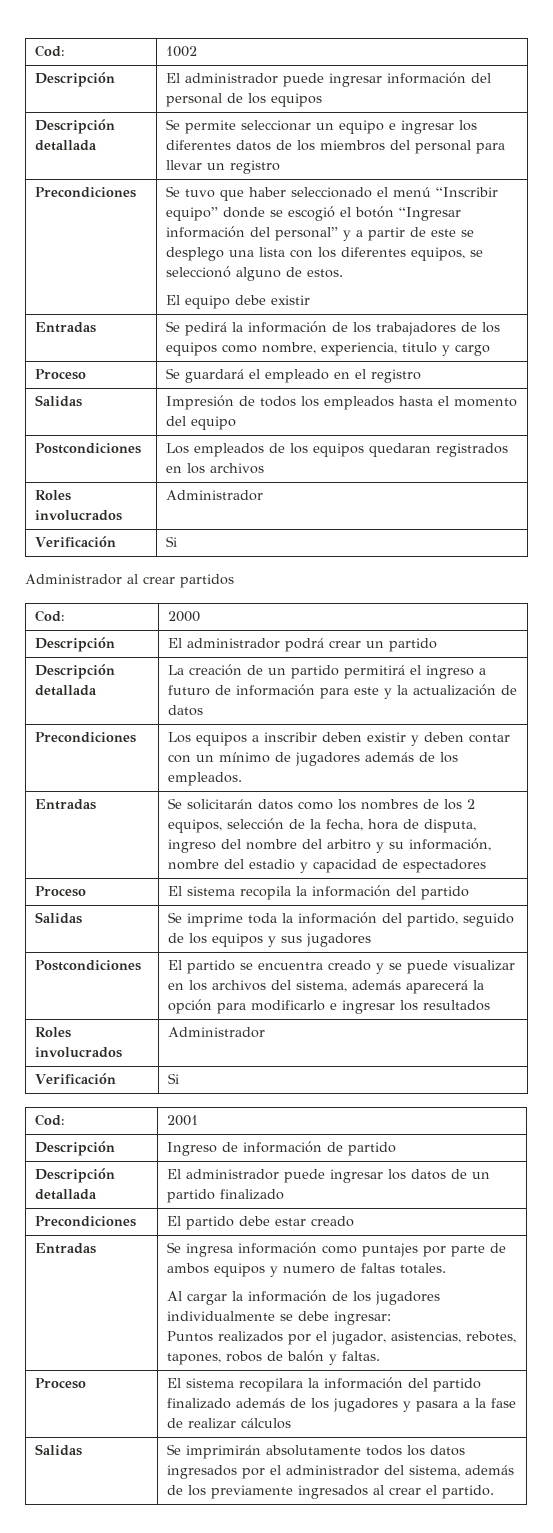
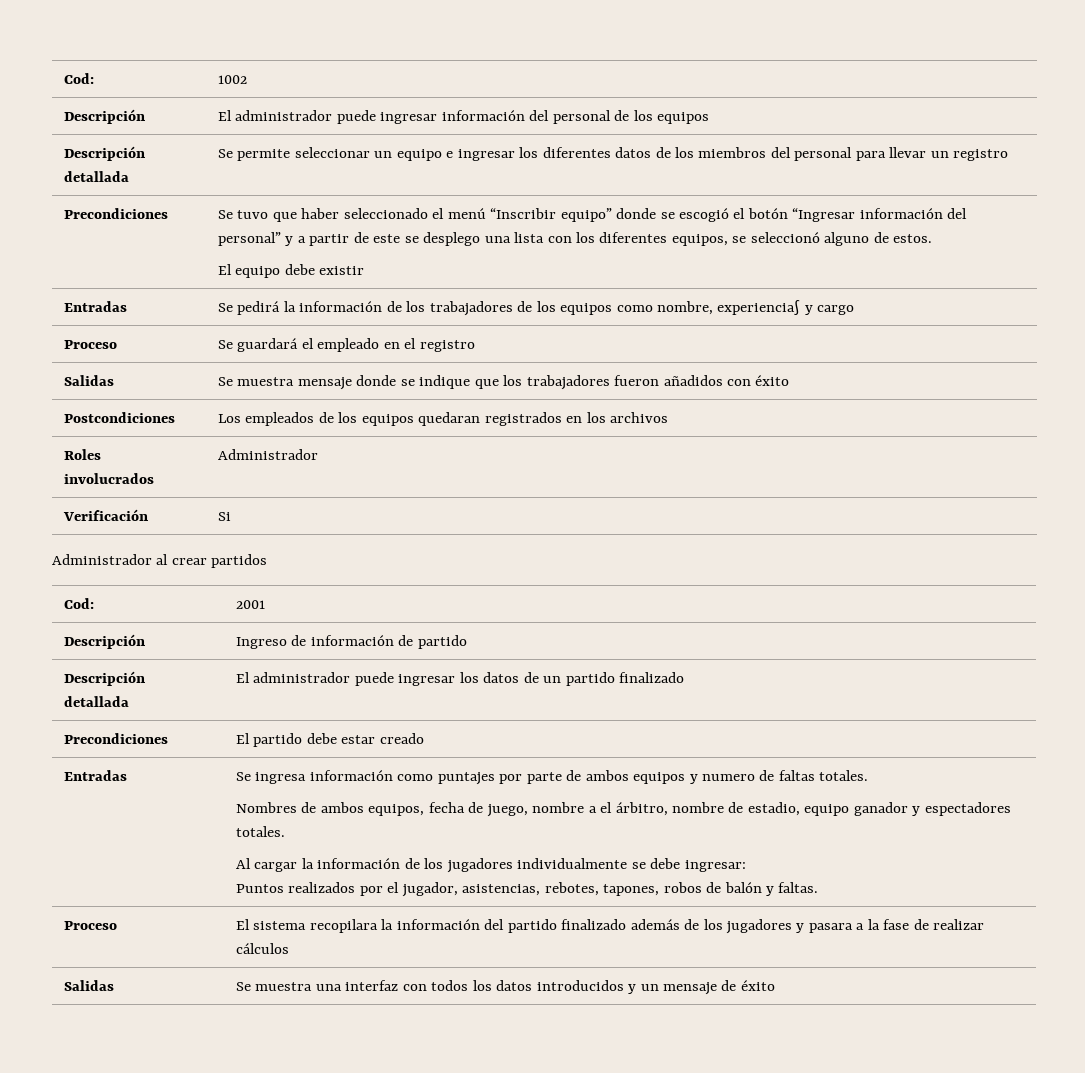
- Entradas | Se pedirá la información de los trabajadores de los equipos como nombre, experiencia, titulo y cargo
+ Entradas | Se pedirá la información de los trabajadores de los equipos como nombre, experiencia∫ y cargo
- Salidas | Impresión de todos los empleados hasta el momento del equipo
+ Salidas | Se muestra mensaje donde se indique que los trabajadores fueron añadidos con éxito
- Cod: | 2000
- Descripción | El administrador podrá crear un partido
- Descripción detallada | La creación de un partido permitirá el ingreso a futuro de información para este y la actualización de datos
- Precondiciones | Los equipos a inscribir deben existir y deben contar con un mínimo de jugadores además de los empleados.
- Entradas | Se solicitarán datos como los nombres de los 2 equipos, selección de la fecha, hora de disputa, ingreso del nombre del arbitro y su información, nombre del estadio y capacidad de espectadores
- Proceso | El sistema recopila la información del partido
- Salidas | Se imprime toda la información del partido, seguido de los equipos y sus jugadores
- Postcondiciones | El partido se encuentra creado y se puede visualizar en los archivos del sistema, además aparecerá la opción para modificarlo e ingresar los resultados
- Roles involucrados | Administrador
- Verificación | Si
+ Nombres de ambos equipos, fecha de juego, nombre a el árbitro, nombre de estadio, equipo ganador y espectadores totales.
- Salidas | Se imprimirán absolutamente todos los datos ingresados por el administrador del sistema, además de los previamente ingresados al crear el partido.
+ Salidas | Se muestra una interfaz con todos los datos introducidos y un mensaje de éxito

